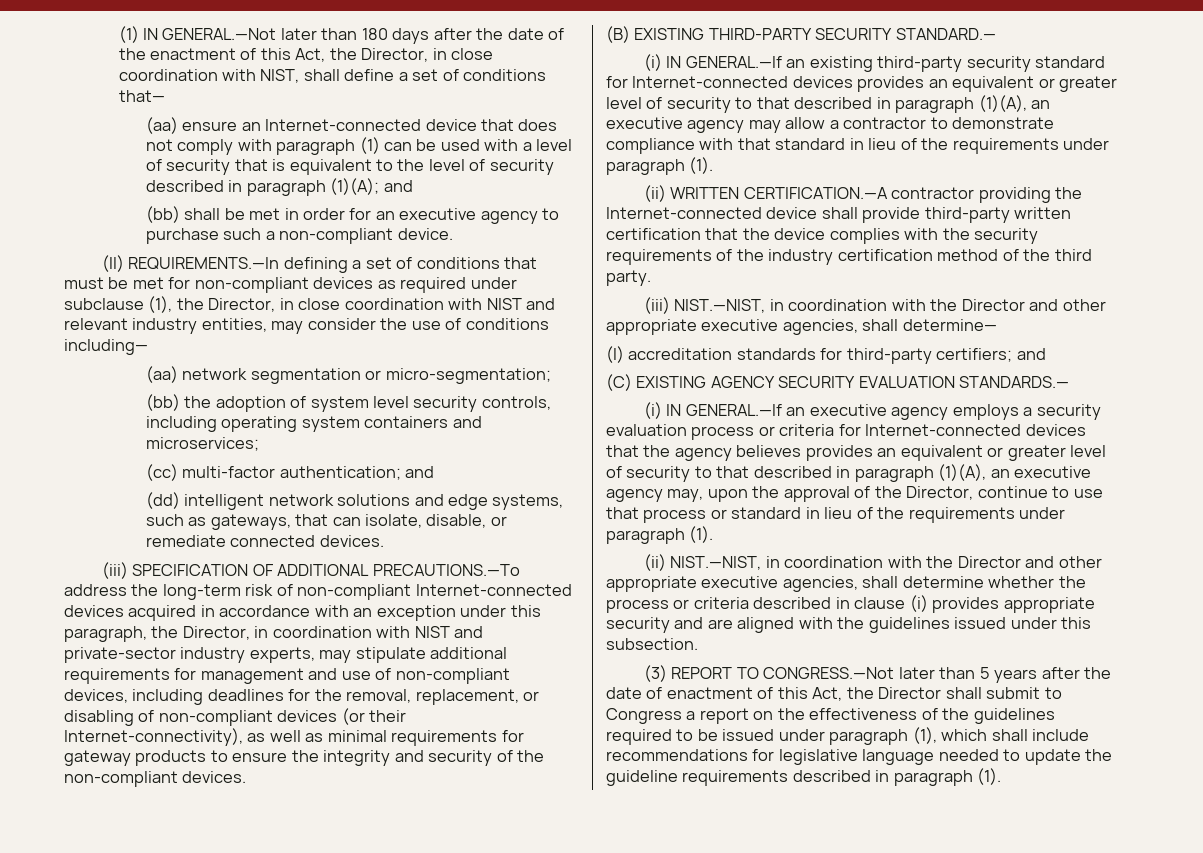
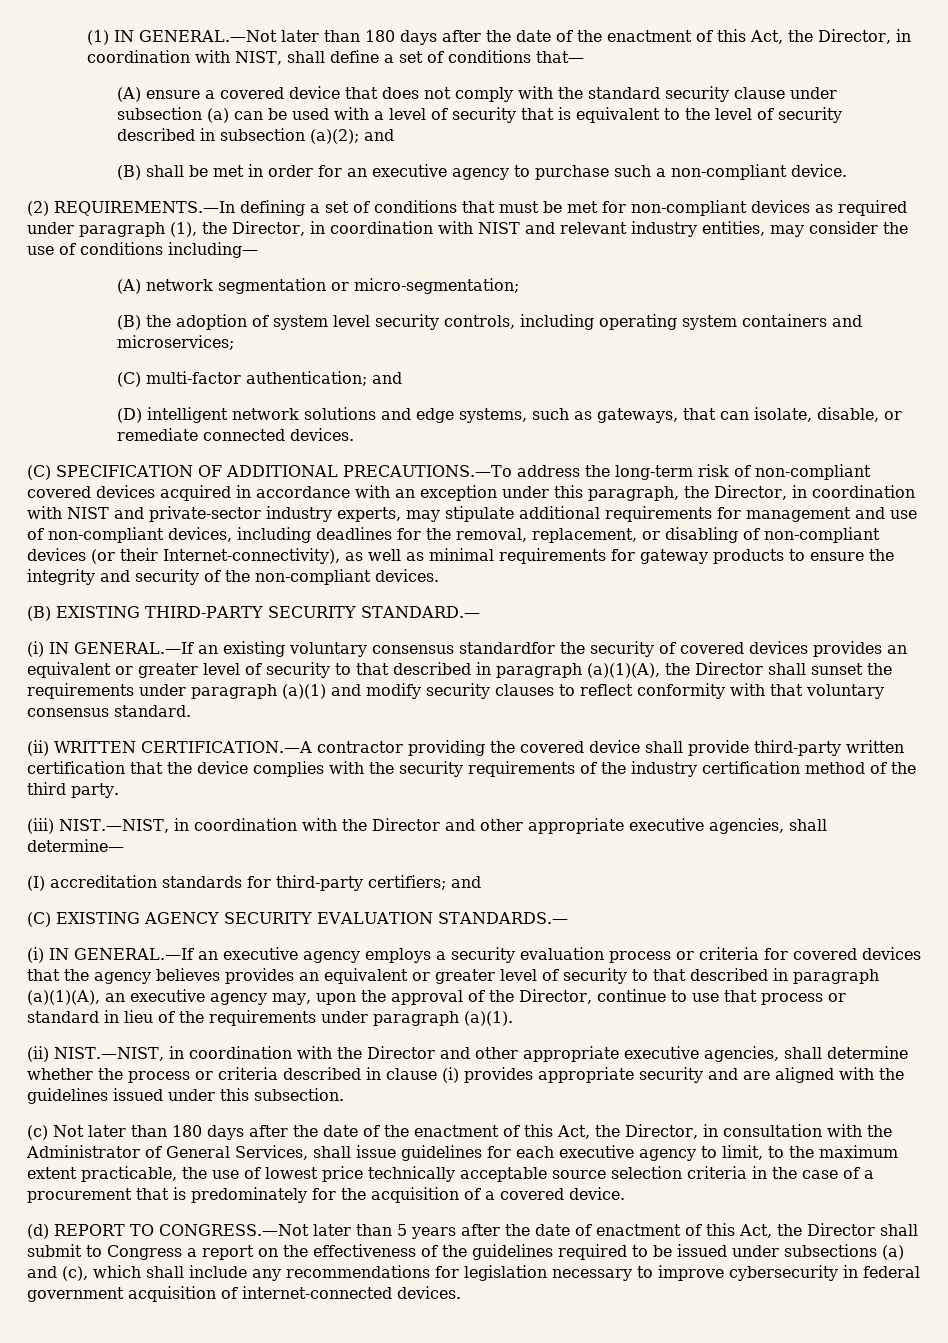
- (1) IN GENERAL.—Not later than 180 days after the date of the enactment of this Act, the Director, in close coordination with NIST, shall define a set of conditions that—
+ (1) IN GENERAL.—Not later than 180 days after the date of the enactment of this Act, the Director, in coordination with NIST, shall define a set of conditions that—
- (aa) ensure an Internet-connected device that does not comply with paragraph (1) can be used with a level of security that is equivalent to the level of security described in paragraph (1)(A); and
- (bb) shall be met in order for an executive agency to purchase such a non-compliant device.
+ (A) ensure a covered device that does not comply with the standard security clause under subsection (a) can be used with a level of security that is equivalent to the level of security described in subsection (a)(2); and
+ (B) shall be met in order for an executive agency to purchase such a non-compliant device.
- (II) REQUIREMENTS.—In defining a set of conditions that must be met for non-compliant devices as required under subclause (1), the Director, in close coordination with NIST and relevant industry entities, may consider the use of conditions including—
+ (2) REQUIREMENTS.—In defining a set of conditions that must be met for non-compliant devices as required under paragraph (1), the Director, in coordination with NIST and relevant industry entities, may consider the use of conditions including—
- (aa) network segmentation or micro-segmentation;
+ (A) network segmentation or micro-segmentation;
- (bb) the adoption of system level security controls, including operating system containers and microservices;
+ (B) the adoption of system level security controls, including operating system containers and microservices;
- (cc) multi-factor authentication; and
+ (C) multi-factor authentication; and
- (dd) intelligent network solutions and edge systems, such as gateways, that can isolate, disable, or remediate connected devices.
+ (D) intelligent network solutions and edge systems, such as gateways, that can isolate, disable, or remediate connected devices.
- (iii) SPECIFICATION OF ADDITIONAL PRECAUTIONS.—To address the long-term risk of non-compliant Internet-connected devices acquired in accordance with an exception under this paragraph, the Director, in coordination with NIST and private-sector industry experts, may stipulate additional requirements for management and use of non-compliant devices, including deadlines for the removal, replacement, or disabling of non-compliant devices (or their Internet-connectivity), as well as minimal requirements for gateway products to ensure the integrity and security of the non-compliant devices.
+ (C) SPECIFICATION OF ADDITIONAL PRECAUTIONS.—To address the long-term risk of non-compliant covered devices acquired in accordance with an exception under this paragraph, the Director, in coordination with NIST and private-sector industry experts, may stipulate additional requirements for management and use of non-compliant devices, including deadlines for the removal, replacement, or disabling of non-compliant devices (or their Internet-connectivity), as well as minimal requirements for gateway products to ensure the integrity and security of the non-compliant devices.
- (i) IN GENERAL.—If an existing third-party security standard for Internet-connected devices provides an equivalent or greater level of security to that described in paragraph (1)(A), an executive agency may allow a contractor to demonstrate compliance with that standard in lieu of the requirements under paragraph (1).
+ (i) IN GENERAL.—If an existing voluntary consensus standardfor the security of covered devices provides an equivalent or greater level of security to that described in paragraph (a)(1)(A), the Director shall sunset the requirements under paragraph (a)(1) and modify security clauses to reflect conformity with that voluntary consensus standard.
- (ii) WRITTEN CERTIFICATION.—A contractor providing the Internet-connected device shall provide third-party written certification that the device complies with the security requirements of the industry certification method of the third party.
+ (ii) WRITTEN CERTIFICATION.—A contractor providing the covered device shall provide third-party written certification that the device complies with the security requirements of the industry certification method of the third party.
- (i) IN GENERAL.—If an executive agency employs a security evaluation process or criteria for Internet-connected devices that the agency believes provides an equivalent or greater level of security to that described in paragraph (1)(A), an executive agency may, upon the approval of the Director, continue to use that process or standard in lieu of the requirements under paragraph (1).
+ (i) IN GENERAL.—If an executive agency employs a security evaluation process or criteria for covered devices that the agency believes provides an equivalent or greater level of security to that described in paragraph (a)(1)(A), an executive agency may, upon the approval of the Director, continue to use that process or standard in lieu of the requirements under paragraph (a)(1).
- (3) REPORT TO CONGRESS.—Not later than 5 years after the date of enactment of this Act, the Director shall submit to Congress a report on the effectiveness of the guidelines required to be issued under paragraph (1), which shall include recommendations for legislative language needed to update the guideline requirements described in paragraph (1).
+ (c) Not later than 180 days after the date of the enactment of this Act, the Director, in consultation with the Administrator of General Services, shall issue guidelines for each executive agency to limit, to the maximum extent practicable, the use of lowest price technically acceptable source selection criteria in the case of a procurement that is predominately for the acquisition of a covered device.
+ (d) REPORT TO CONGRESS.—Not later than 5 years after the date of enactment of this Act, the Director shall submit to Congress a report on the effectiveness of the guidelines required to be issued under subsections (a) and (c), which shall include any recommendations for legislation necessary to improve cybersecurity in federal government acquisition of internet-connected devices.

